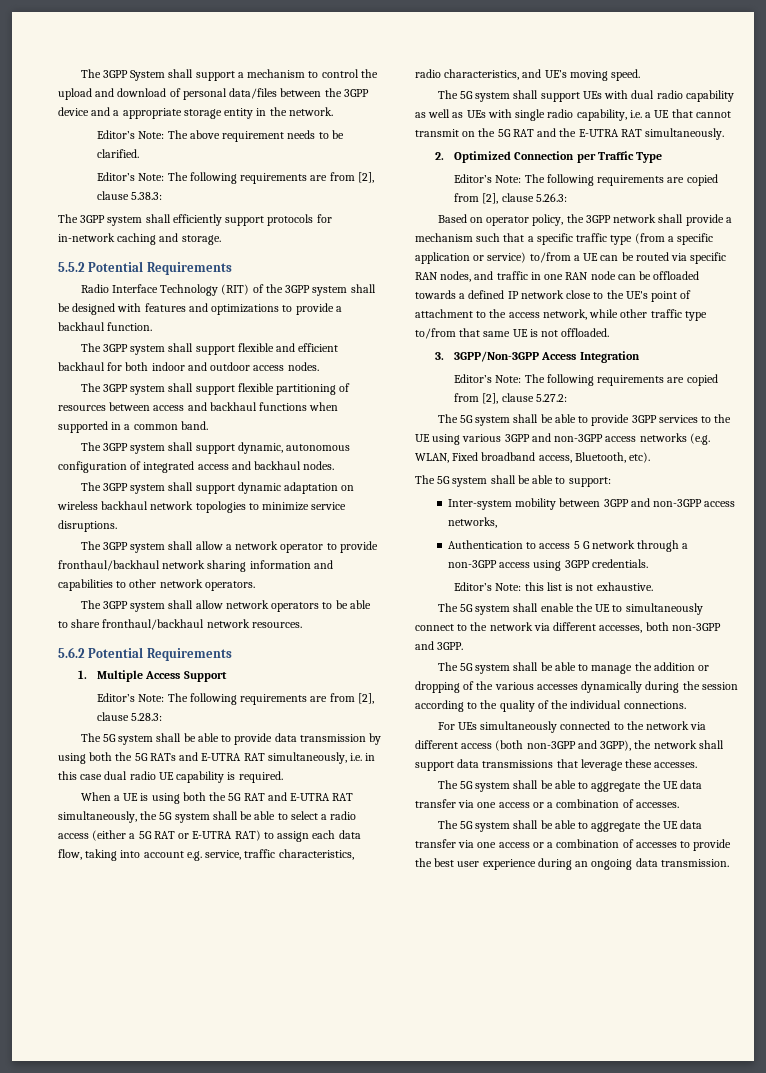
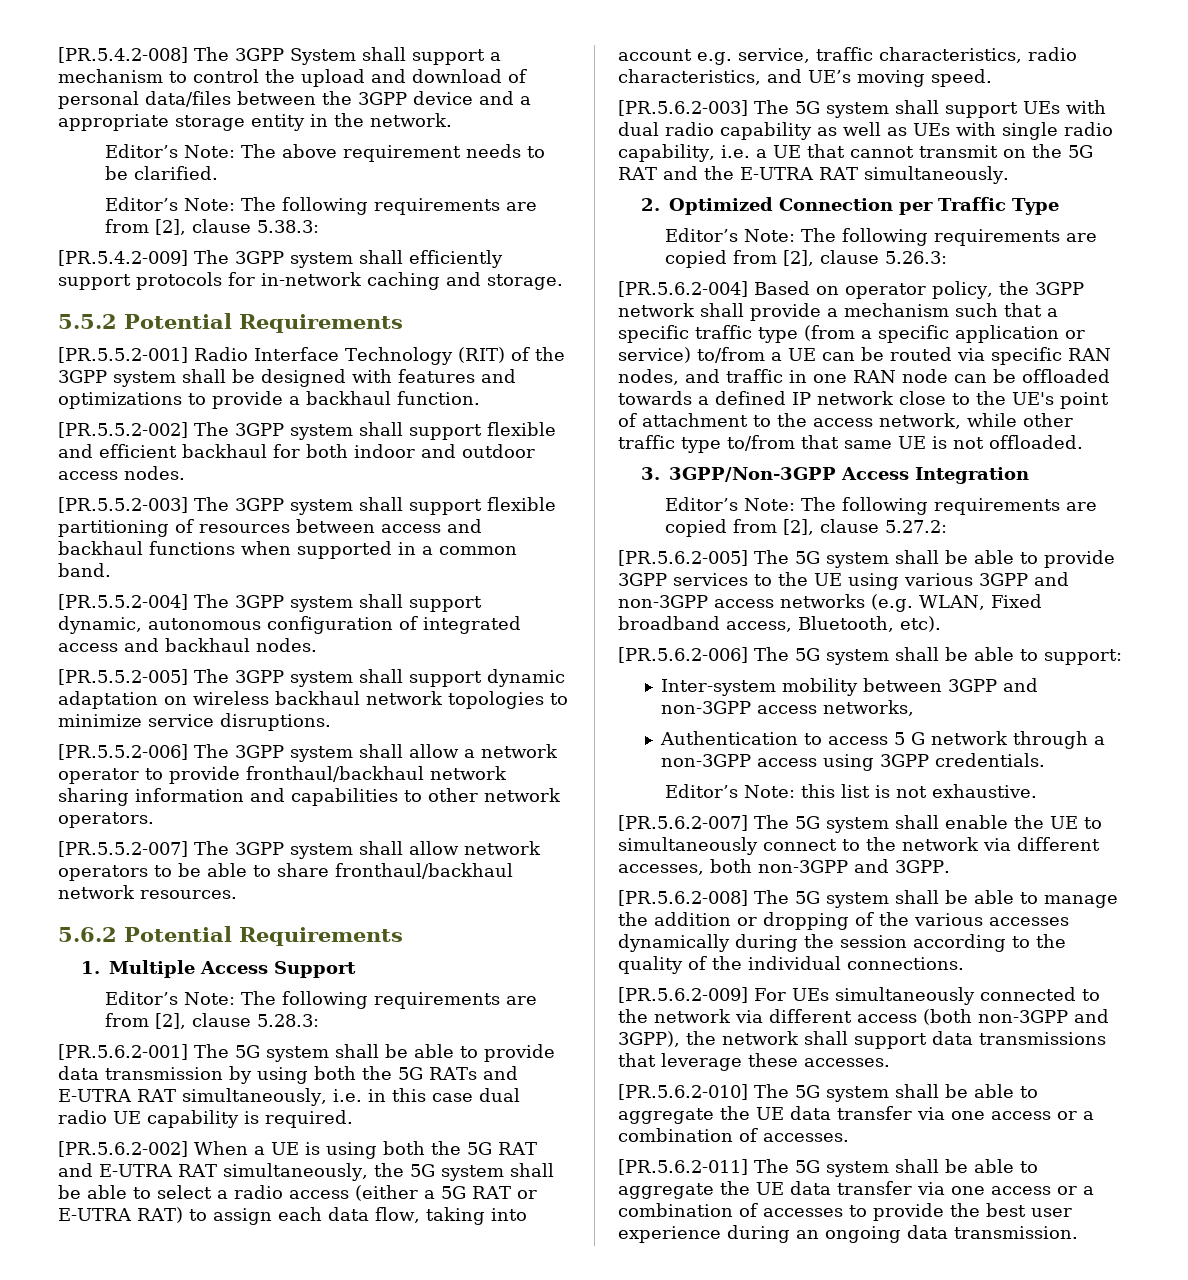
- The 3GPP System shall support a mechanism to control the upload and download of personal data/files between the 3GPP device and a appropriate storage entity in the network.
+ [PR.5.4.2-008] The 3GPP System shall support a mechanism to control the upload and download of personal data/files between the 3GPP device and a appropriate storage entity in the network.
- The 3GPP system shall efficiently support protocols for in-network caching and storage.
+ [PR.5.4.2-009] The 3GPP system shall efficiently support protocols for in-network caching and storage.
- Radio Interface Technology (RIT) of the 3GPP system shall be designed with features and optimizations to provide a backhaul function.
+ [PR.5.5.2-001] Radio Interface Technology (RIT) of the 3GPP system shall be designed with features and optimizations to provide a backhaul function.
- The 3GPP system shall support flexible and efficient backhaul for both indoor and outdoor access nodes.
+ [PR.5.5.2-002] The 3GPP system shall support flexible and efficient backhaul for both indoor and outdoor access nodes.
- The 3GPP system shall support flexible partitioning of resources between access and backhaul functions when supported in a common band.
+ [PR.5.5.2-003] The 3GPP system shall support flexible partitioning of resources between access and backhaul functions when supported in a common band.
- The 3GPP system shall support dynamic, autonomous configuration of integrated access and backhaul nodes.
+ [PR.5.5.2-004] The 3GPP system shall support dynamic, autonomous configuration of integrated access and backhaul nodes.
- The 3GPP system shall support dynamic adaptation on wireless backhaul network topologies to minimize service disruptions.
+ [PR.5.5.2-005] The 3GPP system shall support dynamic adaptation on wireless backhaul network topologies to minimize service disruptions.
- The 3GPP system shall allow a network operator to provide fronthaul/backhaul network sharing information and capabilities to other network operators.
+ [PR.5.5.2-006] The 3GPP system shall allow a network operator to provide fronthaul/backhaul network sharing information and capabilities to other network operators.
- The 3GPP system shall allow network operators to be able to share fronthaul/backhaul network resources.
+ [PR.5.5.2-007] The 3GPP system shall allow network operators to be able to share fronthaul/backhaul network resources.
- The 5G system shall be able to provide data transmission by using both the 5G RATs and E-UTRA RAT simultaneously, i.e. in this case dual radio UE capability is required.
+ [PR.5.6.2-001] The 5G system shall be able to provide data transmission by using both the 5G RATs and E-UTRA RAT simultaneously, i.e. in this case dual radio UE capability is required.
- When a UE is using both the 5G RAT and E-UTRA RAT simultaneously, the 5G system shall be able to select a radio access (either a 5G RAT or E-UTRA RAT) to assign each data flow, taking into account e.g. service, traffic characteristics, radio characteristics, and UE’s moving speed.
+ [PR.5.6.2-002] When a UE is using both the 5G RAT and E-UTRA RAT simultaneously, the 5G system shall be able to select a radio access (either a 5G RAT or E-UTRA RAT) to assign each data flow, taking into account e.g. service, traffic characteristics, radio characteristics, and UE’s moving speed.
- The 5G system shall support UEs with dual radio capability as well as UEs with single radio capability, i.e. a UE that cannot transmit on the 5G RAT and the E-UTRA RAT simultaneously.
+ [PR.5.6.2-003] The 5G system shall support UEs with dual radio capability as well as UEs with single radio capability, i.e. a UE that cannot transmit on the 5G RAT and the E-UTRA RAT simultaneously.
- Based on operator policy, the 3GPP network shall provide a mechanism such that a specific traffic type (from a specific application or service) to/from a UE can be routed via specific RAN nodes, and traffic in one RAN node can be offloaded towards a defined IP network close to the UE's point of attachment to the access network, while other traffic type to/from that same UE is not offloaded.
+ [PR.5.6.2-004] Based on operator policy, the 3GPP network shall provide a mechanism such that a specific traffic type (from a specific application or service) to/from a UE can be routed via specific RAN nodes, and traffic in one RAN node can be offloaded towards a defined IP network close to the UE's point of attachment to the access network, while other traffic type to/from that same UE is not offloaded.
- The 5G system shall be able to provide 3GPP services to the UE using various 3GPP and non-3GPP access networks (e.g. WLAN, Fixed broadband access, Bluetooth, etc).
+ [PR.5.6.2-005] The 5G system shall be able to provide 3GPP services to the UE using various 3GPP and non-3GPP access networks (e.g. WLAN, Fixed broadband access, Bluetooth, etc).
- The 5G system shall be able to support:
+ [PR.5.6.2-006] The 5G system shall be able to support:
- The 5G system shall enable the UE to simultaneously connect to the network via different accesses, both non-3GPP and 3GPP.
+ [PR.5.6.2-007] The 5G system shall enable the UE to simultaneously connect to the network via different accesses, both non-3GPP and 3GPP.
- The 5G system shall be able to manage the addition or dropping of the various accesses dynamically during the session according to the quality of the individual connections.
+ [PR.5.6.2-008] The 5G system shall be able to manage the addition or dropping of the various accesses dynamically during the session according to the quality of the individual connections.
- For UEs simultaneously connected to the network via different access (both non-3GPP and 3GPP), the network shall support data transmissions that leverage these accesses.
+ [PR.5.6.2-009] For UEs simultaneously connected to the network via different access (both non-3GPP and 3GPP), the network shall support data transmissions that leverage these accesses.
- The 5G system shall be able to aggregate the UE data transfer via one access or a combination of accesses.
+ [PR.5.6.2-010] The 5G system shall be able to aggregate the UE data transfer via one access or a combination of accesses.
- The 5G system shall be able to aggregate the UE data transfer via one access or a combination of accesses to provide the best user experience during an ongoing data transmission.
+ [PR.5.6.2-011] The 5G system shall be able to aggregate the UE data transfer via one access or a combination of accesses to provide the best user experience during an ongoing data transmission.

